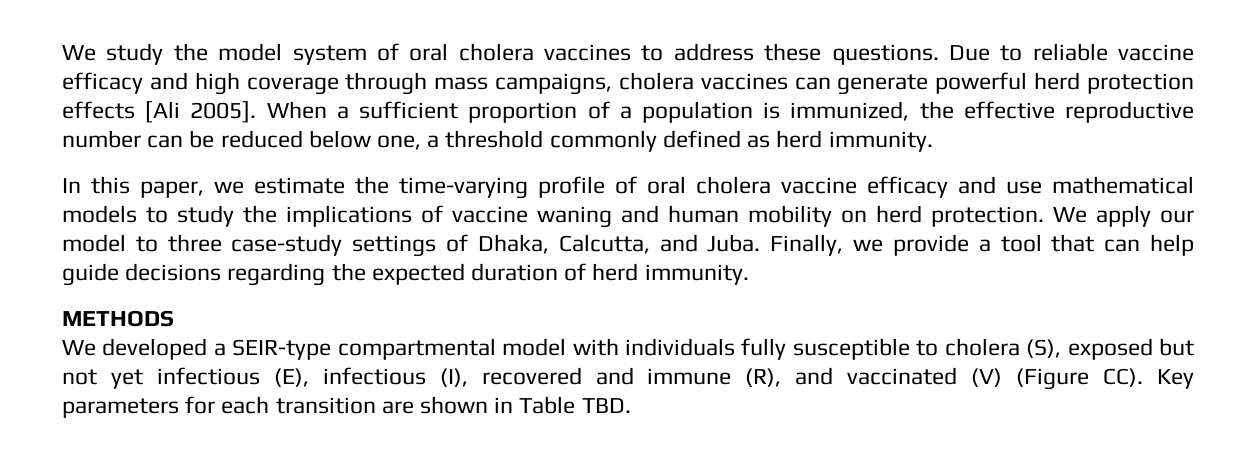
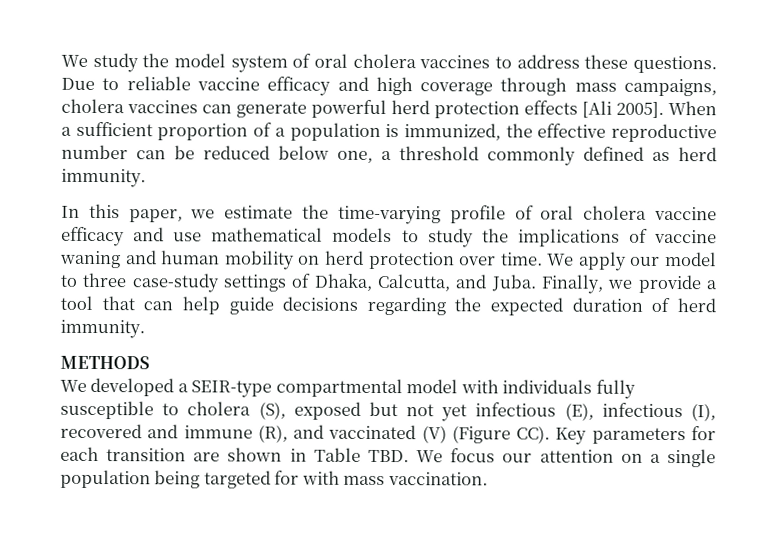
- In this paper, we estimate the time-varying profile of oral cholera vaccine efficacy and use mathematical models to study the implications of vaccine waning and human mobility on herd protection.
+ In this paper, we estimate the time-varying profile of oral cholera vaccine efficacy and use mathematical models to study the implications of vaccine waning and human mobility on herd protection over time.
- We developed a SEIR-type compartmental model with individuals fully susceptible to cholera (S), exposed but not yet infectious (E), infectious (I), recovered and immune (R), and vaccinated (V) (Figure CC). Key parameters for each transition are shown in Table TBD.
+ We developed a SEIR-type compartmental model with individuals fully susceptible to cholera (S), exposed but not yet infectious (E), infectious (I), recovered and immune (R), and vaccinated (V) (Figure CC). Key parameters for each transition are shown in Table TBD. We focus our attention on a single population being targeted for with mass vaccination.

